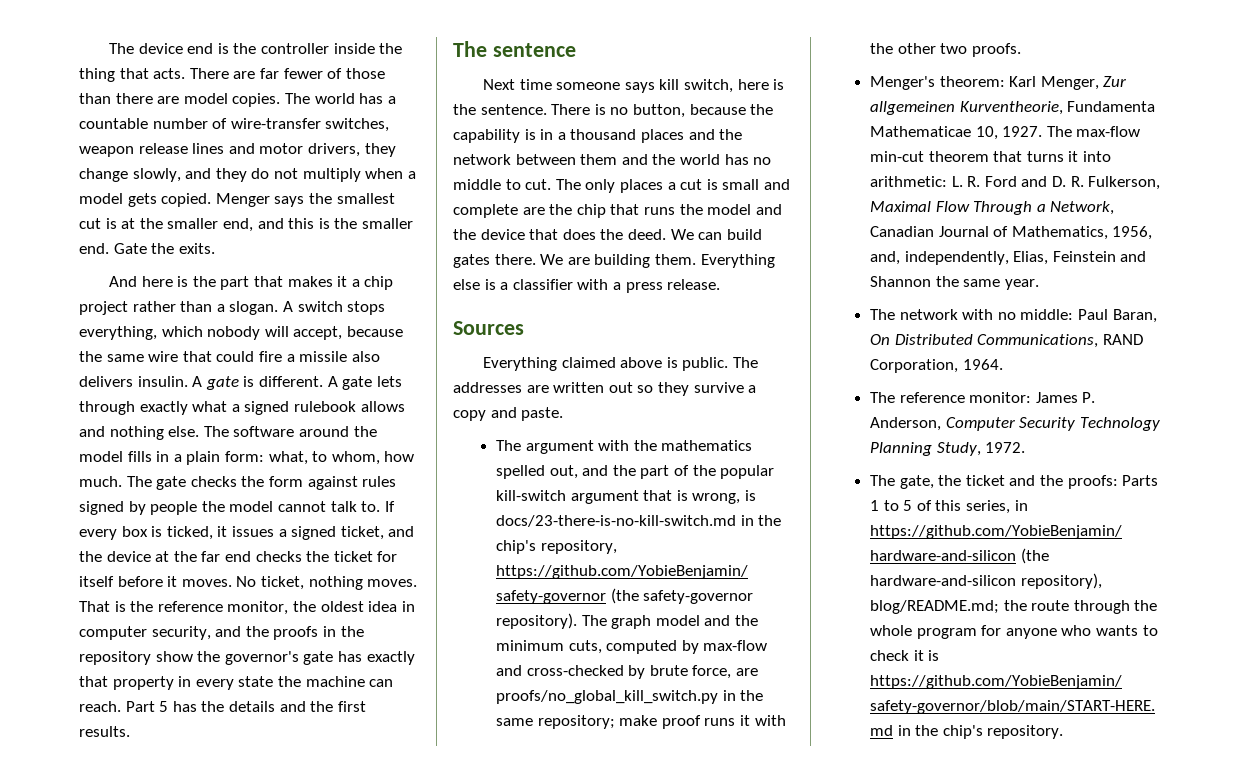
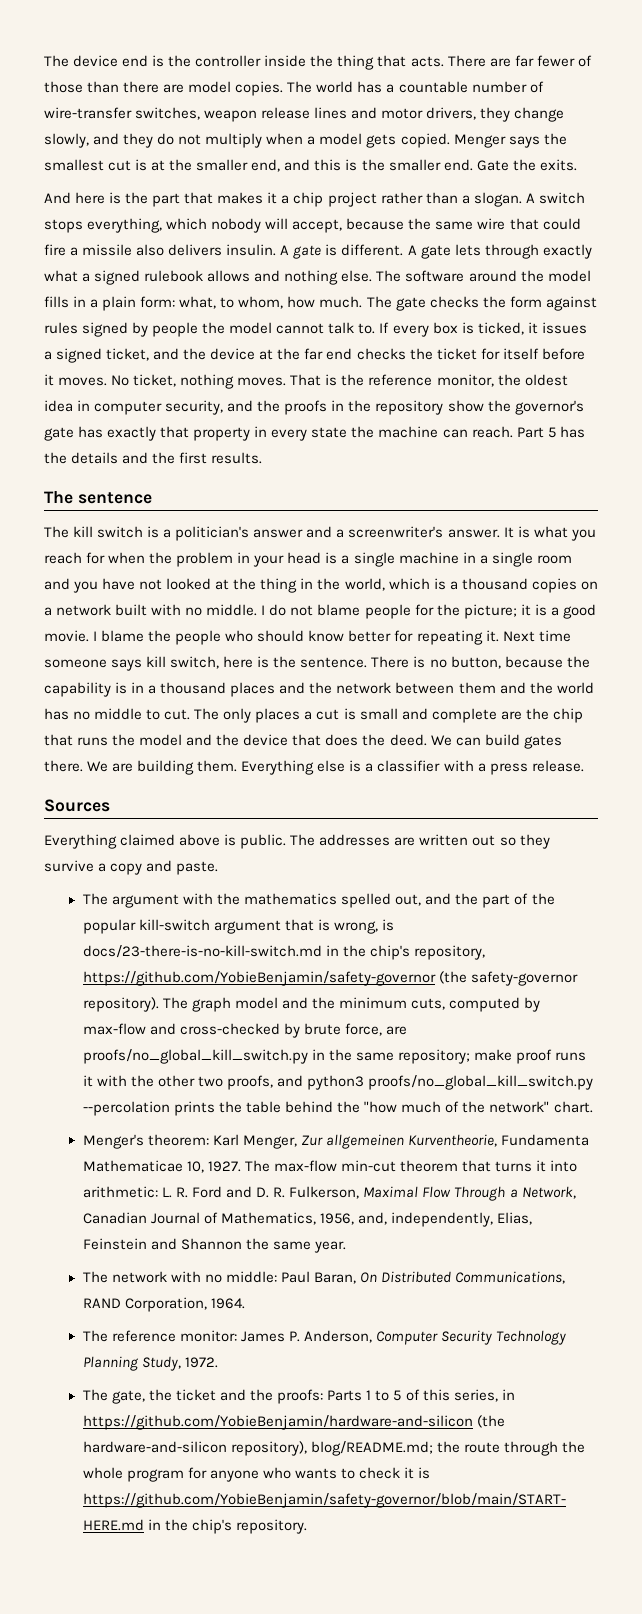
+ The kill switch is a politician's answer and a screenwriter's answer. It is what you reach for when the problem in your head is a single machine in a single room and you have not looked at the thing in the world, which is a thousand copies on a network built with no middle. I do not blame people for the picture; it is a good movie. I blame the people who should know better for repeating it.
- The graph model and the minimum cuts, computed by max-flow and cross-checked by brute force, are proofs/no_global_kill_switch.py in the same repository; make proof runs it with the other two proofs.
+ The graph model and the minimum cuts, computed by max-flow and cross-checked by brute force, are proofs/no_global_kill_switch.py in the same repository; make proof runs it with the other two proofs, and python3 proofs/no_global_kill_switch.py --percolation prints the table behind the "how much of the network" chart.

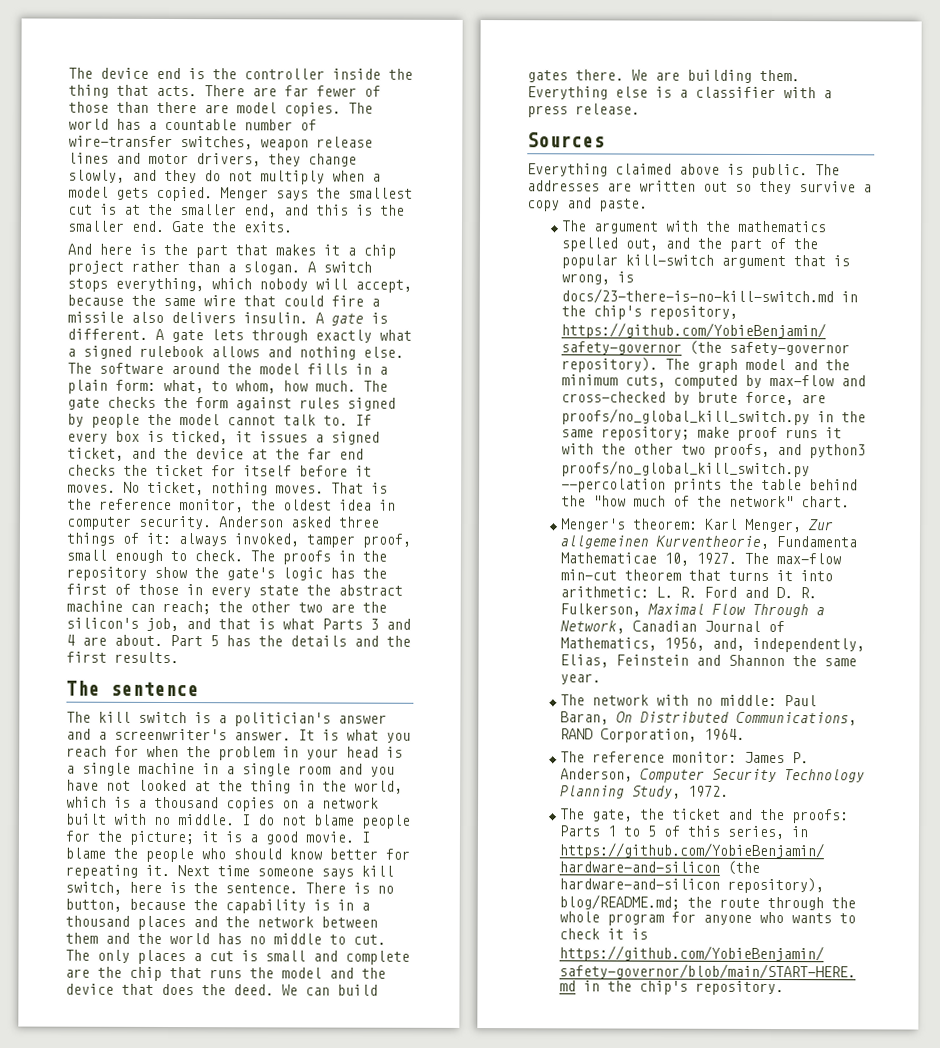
- That is the reference monitor, the oldest idea in computer security, and the proofs in the repository show the governor's gate has exactly that property in every state the machine can reach.
+ That is the reference monitor, the oldest idea in computer security. Anderson asked three things of it: always invoked, tamper proof, small enough to check. The proofs in the repository show the gate's logic has the first of those in every state the abstract machine can reach; the other two are the silicon's job, and that is what Parts 3 and 4 are about.

